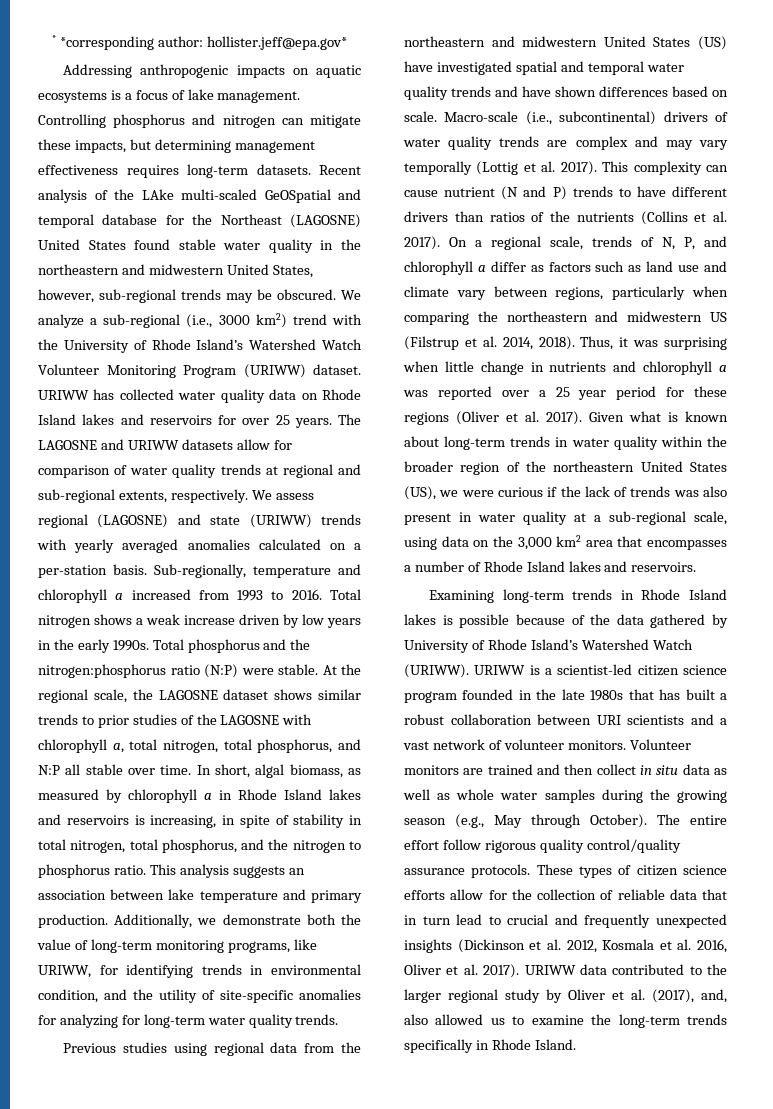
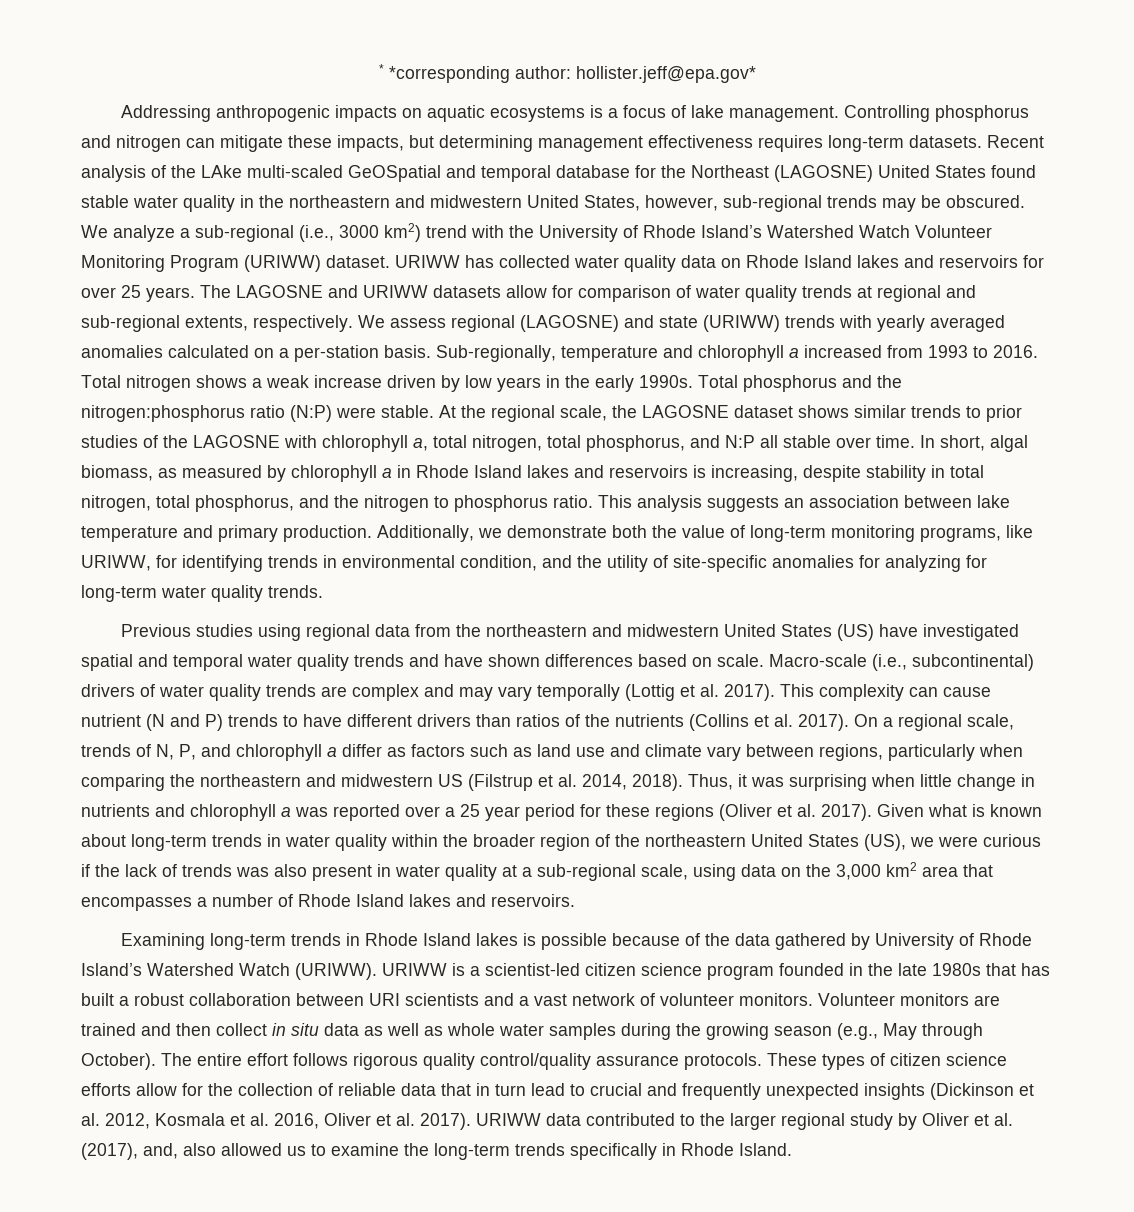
- In short, algal biomass, as measured by chlorophyll a in Rhode Island lakes and reservoirs is increasing, in spite of stability in total nitrogen, total phosphorus, and the nitrogen to phosphorus ratio.
+ In short, algal biomass, as measured by chlorophyll a in Rhode Island lakes and reservoirs is increasing, despite stability in total nitrogen, total phosphorus, and the nitrogen to phosphorus ratio.
- The entire effort follow rigorous quality control/quality assurance protocols.
+ The entire effort follows rigorous quality control/quality assurance protocols.

